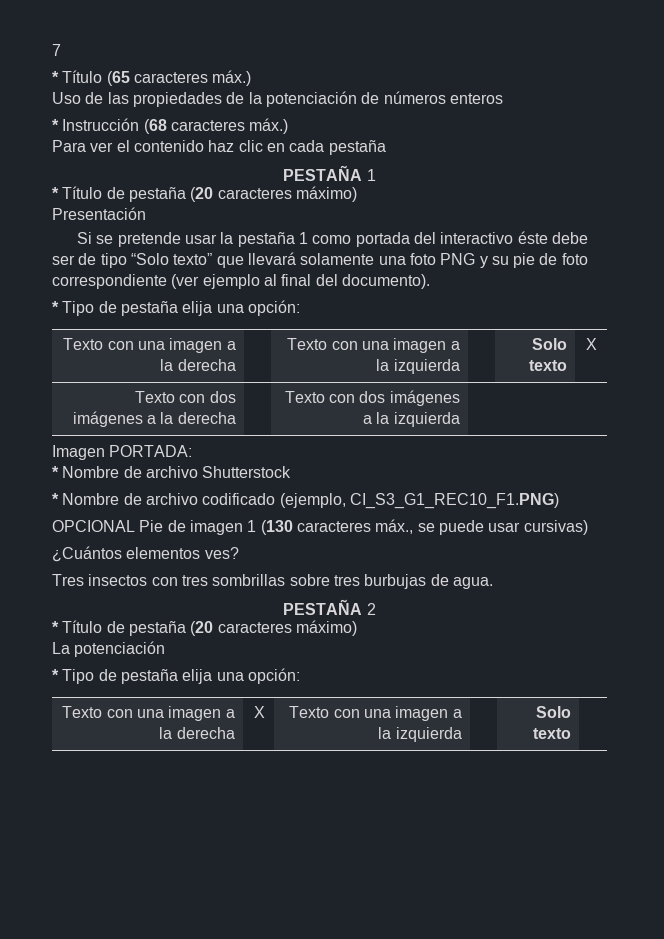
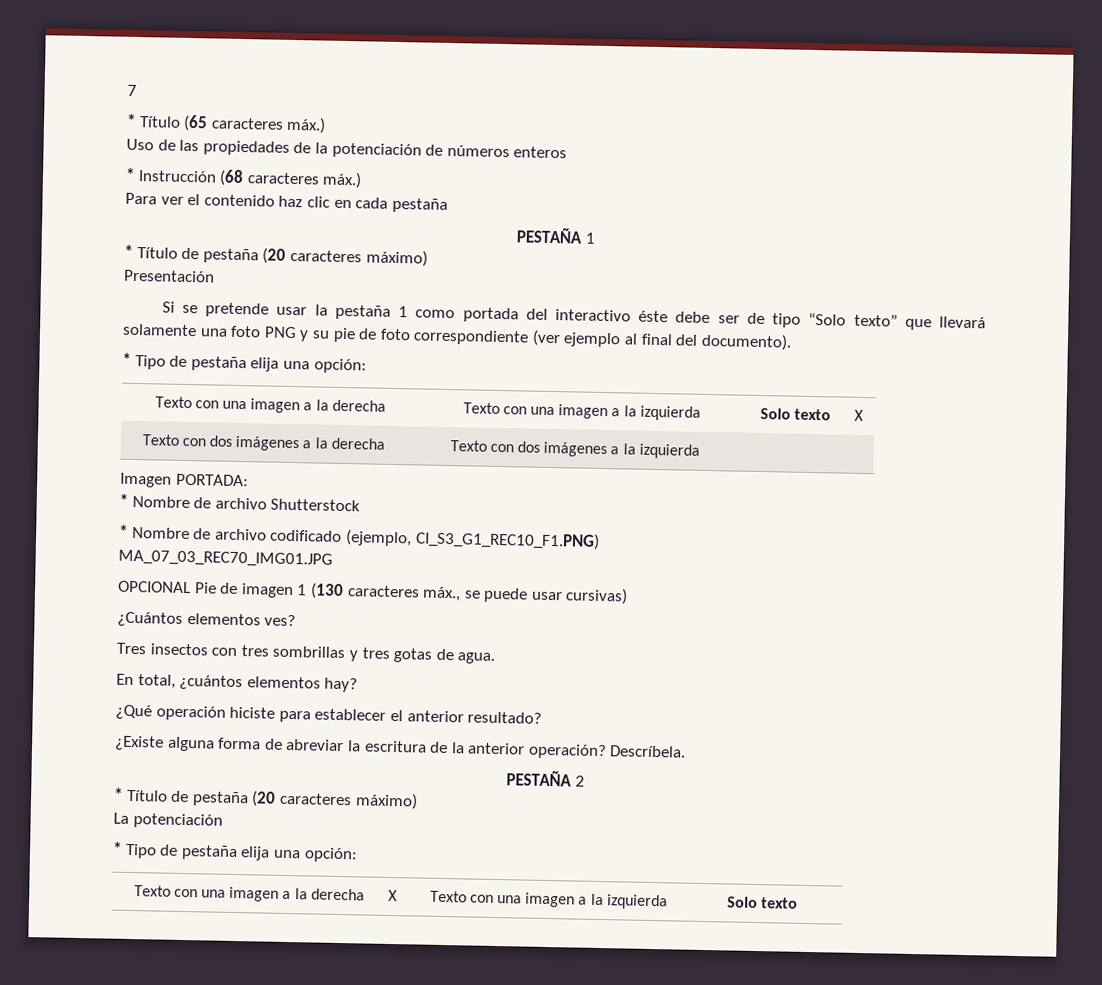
+ MA_07_03_REC70_IMG01.JPG
- Tres insectos con tres sombrillas sobre tres burbujas de agua.
+ Tres insectos con tres sombrillas y tres gotas de agua.
+ En total, ¿cuántos elementos hay?
+ ¿Qué operación hiciste para establecer el anterior resultado?
+ ¿Existe alguna forma de abreviar la escritura de la anterior operación? Descríbela.

